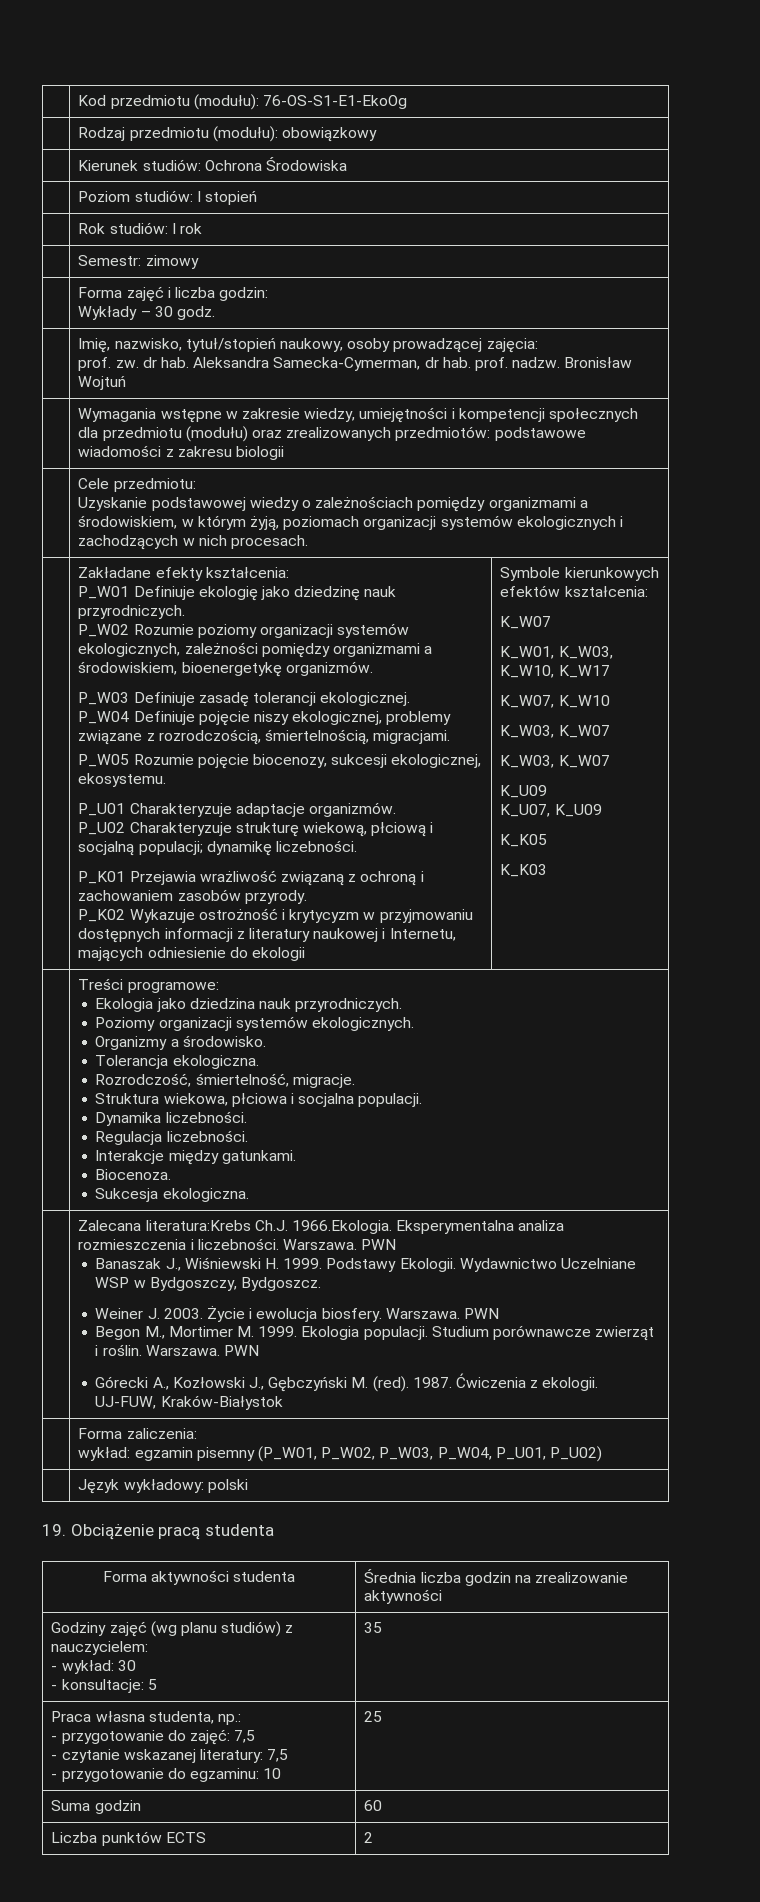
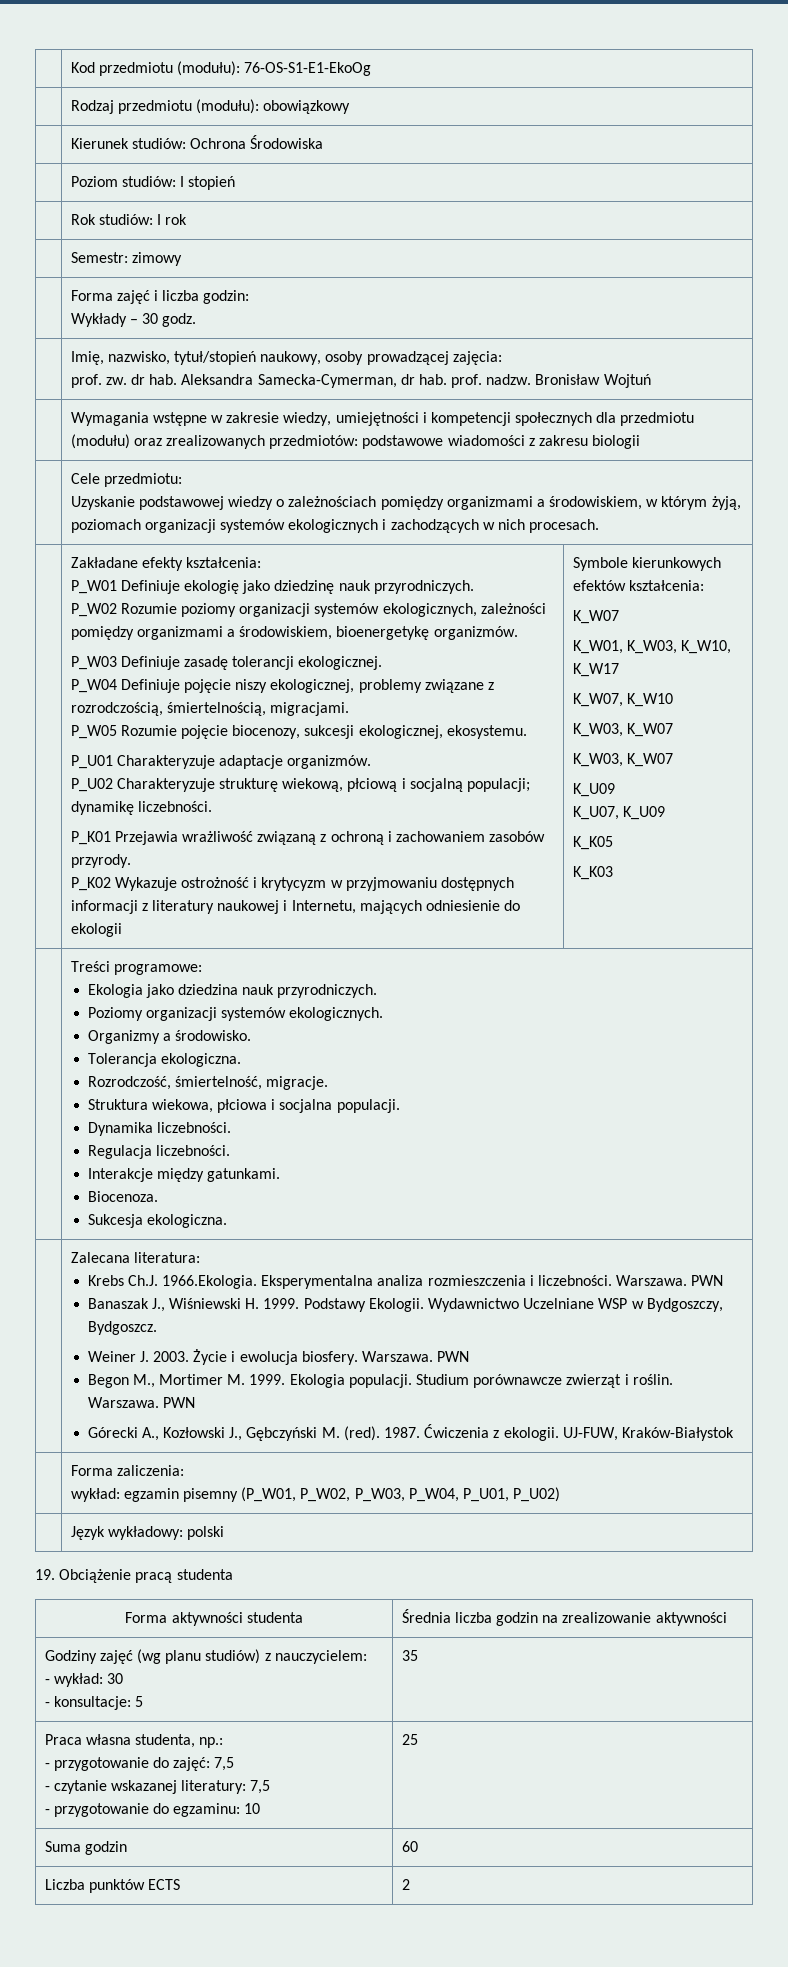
- Zalecana literatura:Krebs Ch.J. 1966.Ekologia. Eksperymentalna analiza rozmieszczenia i liczebności.
+ Zalecana literatura:
+ Krebs Ch.J. 1966.Ekologia. Eksperymentalna analiza rozmieszczenia i liczebności.

